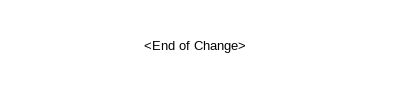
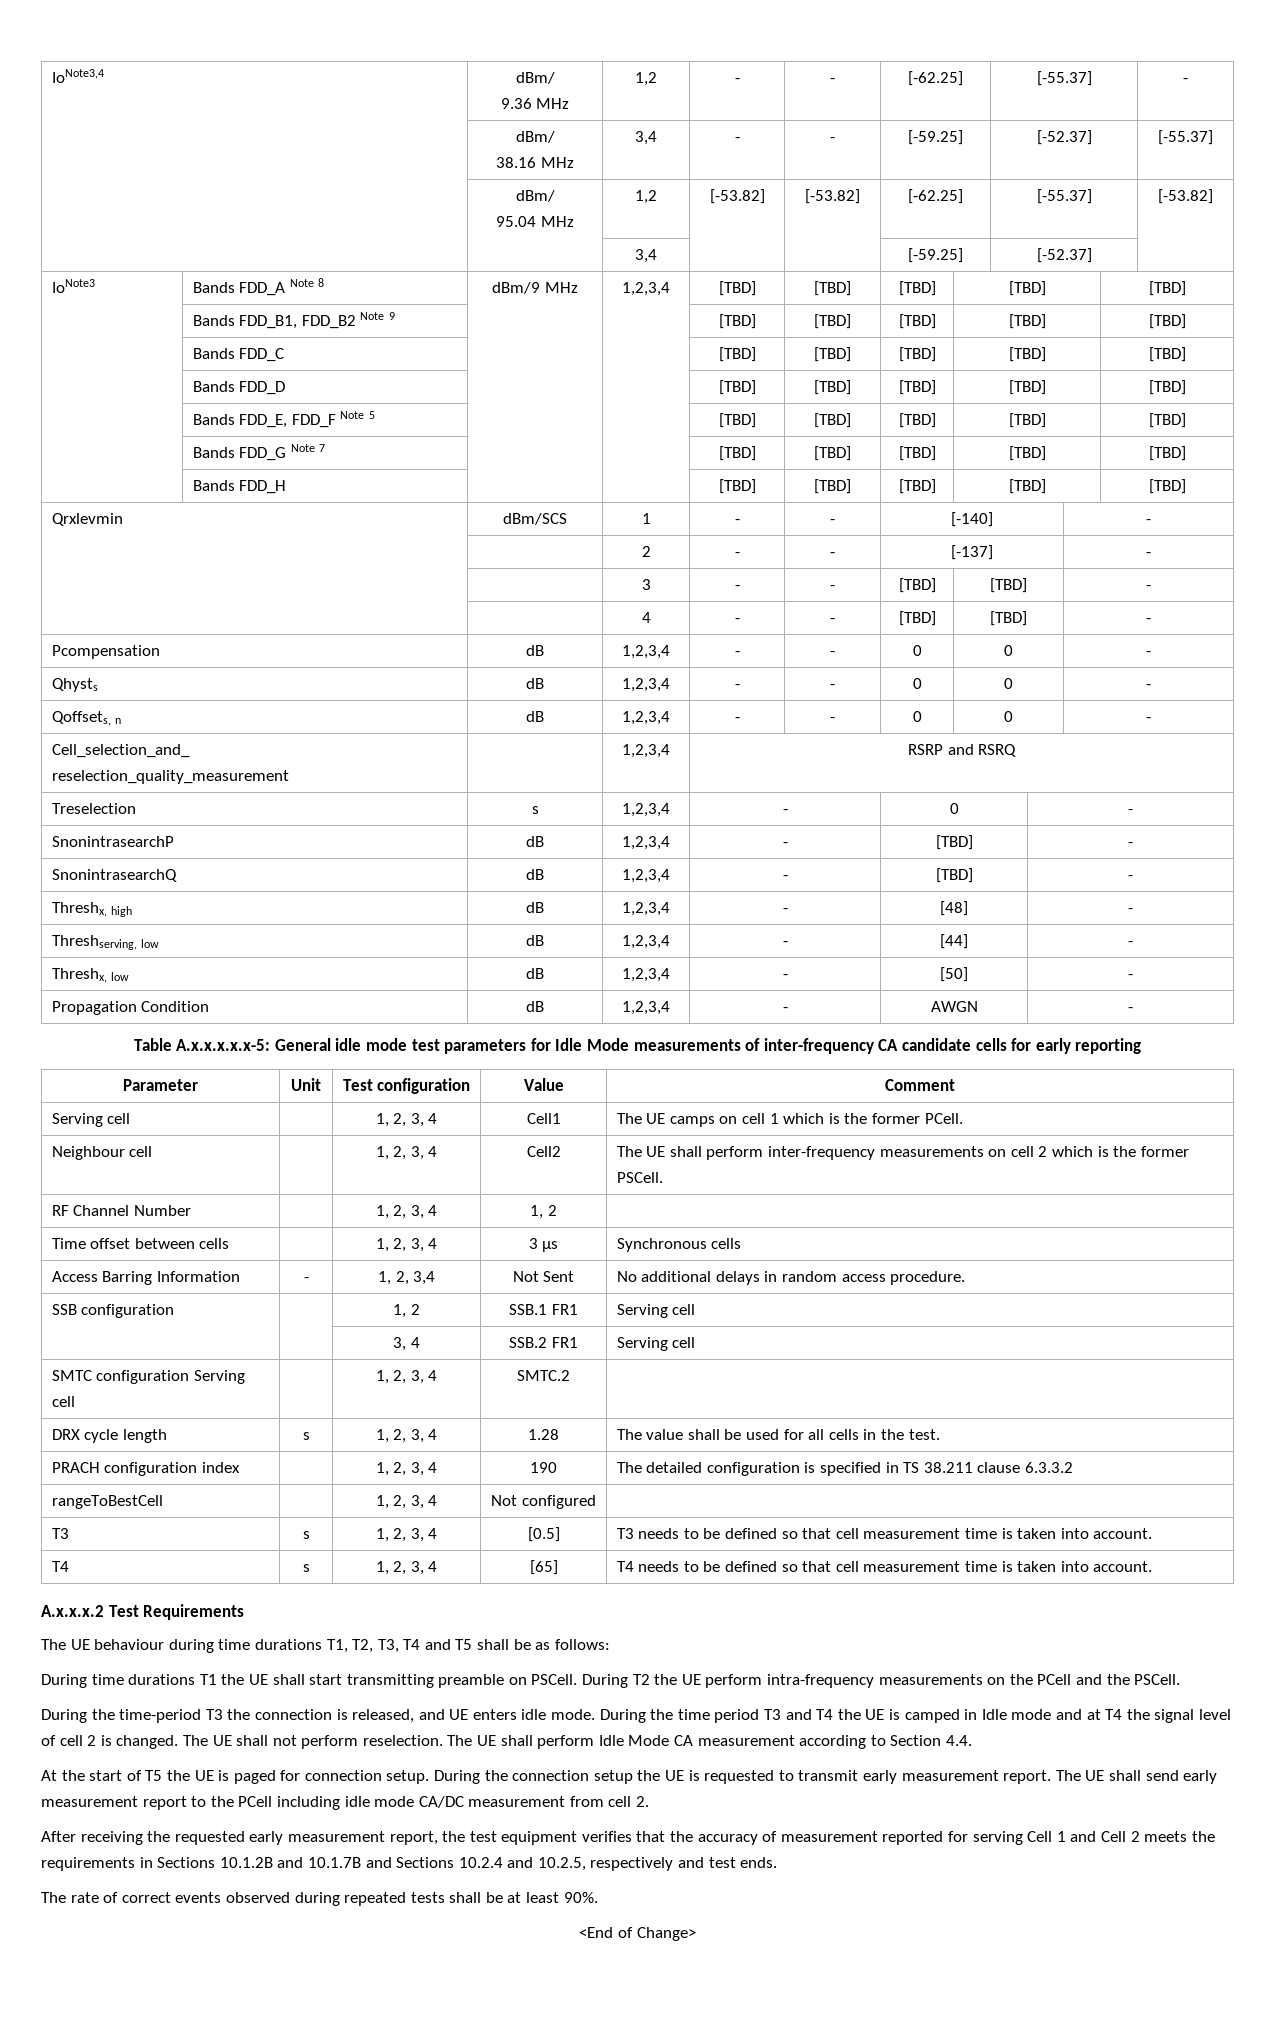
+ IoNote3,4 | dBm/
+ 9.36 MHz | 1,2 | - | - | [-62.25] | [-55.37] | -
+ | dBm/
+ 38.16 MHz | 3,4 | - | - | [-59.25] | [-52.37] | [-55.37]
+ | dBm/
+ 95.04 MHz | 1,2 | [-53.82] | [-53.82] | [-62.25] | [-55.37] | [-53.82]
+ | | 3,4 | | | [-59.25] | [-52.37] |
+ IoNote3 | Bands FDD_A Note 8 | dBm/9 MHz | 1,2,3,4 | [TBD] | [TBD] | [TBD] | [TBD] | [TBD]
+ | Bands FDD_B1, FDD_B2 Note 9 | | | [TBD] | [TBD] | [TBD] | [TBD] | [TBD]
+ | Bands FDD_C | | | [TBD] | [TBD] | [TBD] | [TBD] | [TBD]
+ | Bands FDD_D | | | [TBD] | [TBD] | [TBD] | [TBD] | [TBD]
+ | Bands FDD_E, FDD_F Note 5 | | | [TBD] | [TBD] | [TBD] | [TBD] | [TBD]
+ | Bands FDD_G Note 7 | | | [TBD] | [TBD] | [TBD] | [TBD] | [TBD]
+ | Bands FDD_H | | | [TBD] | [TBD] | [TBD] | [TBD] | [TBD]
+ Qrxlevmin | dBm/SCS | 1 | - | - | [-140] | -
+ | | 2 | - | - | [-137] | -
+ | | 3 | - | - | [TBD] | [TBD] | -
+ | | 4 | - | - | [TBD] | [TBD] | -
+ Pcompensation | dB | 1,2,3,4 | - | - | 0 | 0 | -
+ Qhysts | dB | 1,2,3,4 | - | - | 0 | 0 | -
+ Qoffsets, n | dB | 1,2,3,4 | - | - | 0 | 0 | -
+ Cell_selection_and_
+ reselection_quality_measurement | | 1,2,3,4 | RSRP and RSRQ
+ Treselection | s | 1,2,3,4 | - | 0 | -
+ SnonintrasearchP | dB | 1,2,3,4 | - | [TBD] | -
+ SnonintrasearchQ | dB | 1,2,3,4 | - | [TBD] | -
+ Threshx, high | dB | 1,2,3,4 | - | [48] | -
+ Threshserving, low | dB | 1,2,3,4 | - | [44] | -
+ Threshx, low | dB | 1,2,3,4 | - | [50] | -
+ Propagation Condition | dB | 1,2,3,4 | - | AWGN | -
+ Table A.x.x.x.x.x-5: General idle mode test parameters for Idle Mode measurements of inter-frequency CA candidate cells for early reporting
+ Parameter | Unit | Test configuration | Value | Comment
+ Serving cell | | 1, 2, 3, 4 | Cell1 | The UE camps on cell 1 which is the former PCell.
+ Neighbour cell | | 1, 2, 3, 4 | Cell2 | The UE shall perform inter-frequency measurements on cell 2 which is the former PSCell.
+ RF Channel Number | | 1, 2, 3, 4 | 1, 2 |
+ Time offset between cells | | 1, 2, 3, 4 | 3 μs | Synchronous cells
+ Access Barring Information | - | 1, 2, 3,4 | Not Sent | No additional delays in random access procedure.
+ SSB configuration | | 1, 2 | SSB.1 FR1 | Serving cell
+ | | 3, 4 | SSB.2 FR1 | Serving cell
+ SMTC configuration Serving cell | | 1, 2, 3, 4 | SMTC.2 |
+ DRX cycle length | s | 1, 2, 3, 4 | 1.28 | The value shall be used for all cells in the test.
+ PRACH configuration index | | 1, 2, 3, 4 | 190 | The detailed configuration is specified in TS 38.211 clause 6.3.3.2
+ rangeToBestCell | | 1, 2, 3, 4 | Not configured |
+ T3 | s | 1, 2, 3, 4 | [0.5] | T3 needs to be defined so that cell measurement time is taken into account.
+ T4 | s | 1, 2, 3, 4 | [65] | T4 needs to be defined so that cell measurement time is taken into account.
+ A.x.x.x.2 Test Requirements
+ The UE behaviour during time durations T1, T2, T3, T4 and T5 shall be as follows:
+ During time durations T1 the UE shall start transmitting preamble on PSCell. During T2 the UE perform intra-frequency measurements on the PCell and the PSCell.
+ During the time-period T3 the connection is released, and UE enters idle mode. During the time period T3 and T4 the UE is camped in Idle mode and at T4 the signal level of cell 2 is changed. The UE shall not perform reselection. The UE shall perform Idle Mode CA measurement according to Section 4.4.
+ At the start of T5 the UE is paged for connection setup. During the connection setup the UE is requested to transmit early measurement report. The UE shall send early measurement report to the PCell including idle mode CA/DC measurement from cell 2.
+ After receiving the requested early measurement report, the test equipment verifies that the accuracy of measurement reported for serving Cell 1 and Cell 2 meets the requirements in Sections 10.1.2B and 10.1.7B and Sections 10.2.4 and 10.2.5, respectively and test ends.
+ The rate of correct events observed during repeated tests shall be at least 90%.

